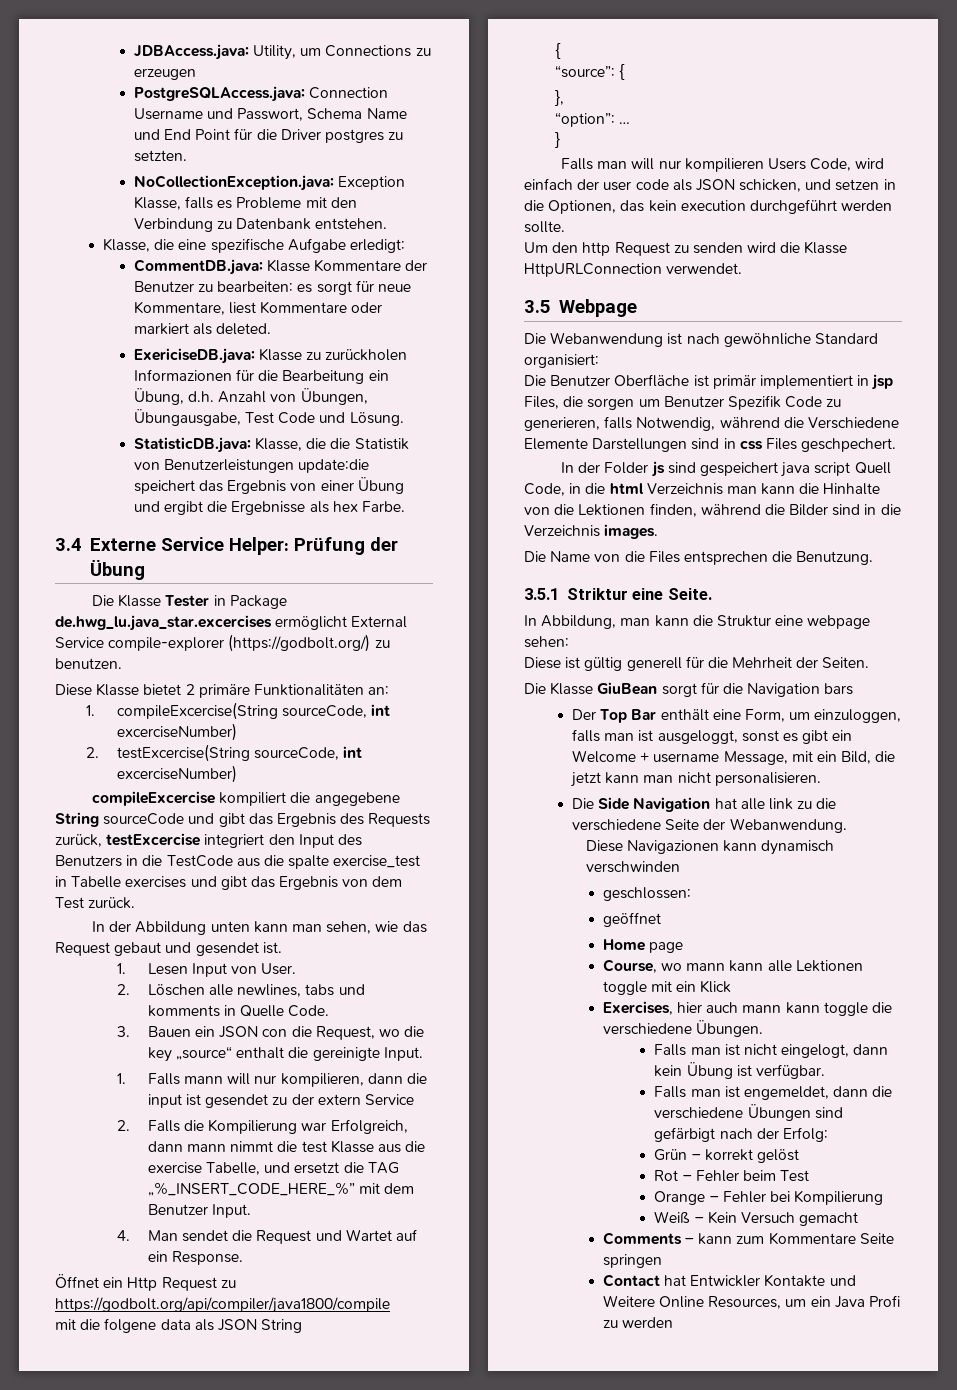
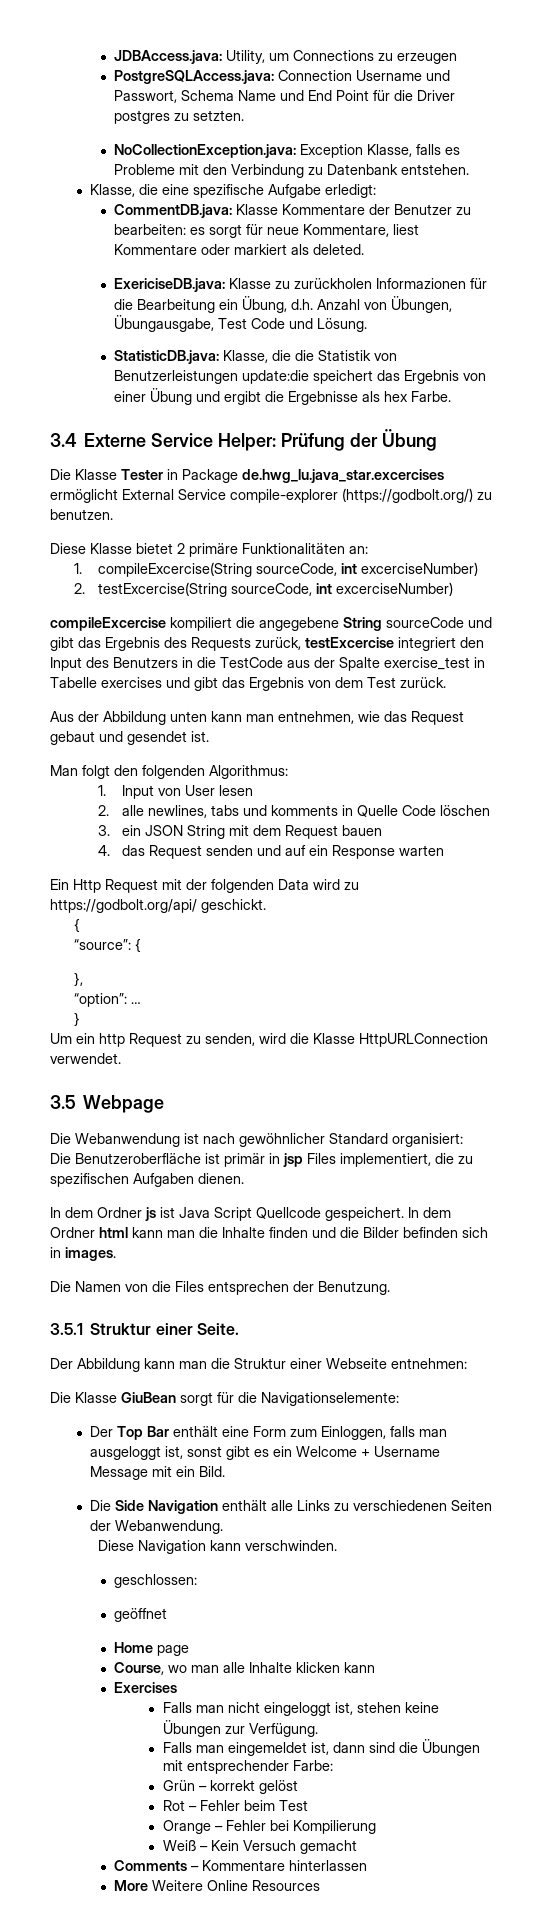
- compileExcercise kompiliert die angegebene String sourceCode und gibt das Ergebnis des Requests zurück, testExcercise integriert den Input des Benutzers in die TestCode aus die spalte exercise_test in Tabelle exercises und gibt das Ergebnis von dem Test zurück.
+ compileExcercise kompiliert die angegebene String sourceCode und gibt das Ergebnis des Requests zurück, testExcercise integriert den Input des Benutzers in die TestCode aus der Spalte exercise_test in Tabelle exercises und gibt das Ergebnis von dem Test zurück.
- In der Abbildung unten kann man sehen, wie das Request gebaut und gesendet ist.
+ Aus der Abbildung unten kann man entnehmen, wie das Request gebaut und gesendet ist.
- 1. Lesen Input von User.
- 2. Löschen alle newlines, tabs und komments in Quelle Code.
+ Man folgt den folgenden Algorithmus:
+ 1. Input von User lesen
+ 2. alle newlines, tabs und komments in Quelle Code löschen
- 3. Bauen ein JSON con die Request, wo die key „source“ enthalt die gereinigte Input.
- 1. Falls mann will nur kompilieren, dann die input ist gesendet zu der extern Service
- 2. Falls die Kompilierung war Erfolgreich, dann mann nimmt die test Klasse aus die exercise Tabelle, und ersetzt die TAG „%_INSERT_CODE_HERE_%” mit dem Benutzer Input.
- 4. Man sendet die Request und Wartet auf ein Response.
- Öffnet ein Http Request zu https://godbolt.org/api/compiler/java1800/compile
- mit die folgene data als JSON String
+ 3. ein JSON String mit dem Request bauen
+ 4. das Request senden und auf ein Response warten
+ Ein Http Request mit der folgenden Data wird zu https://godbolt.org/api/ geschickt.
- Falls man will nur kompilieren Users Code, wird einfach der user code als JSON schicken, und setzen in die Optionen, das kein execution durchgeführt werden sollte.
- Um den http Request zu senden wird die Klasse HttpURLConnection verwendet.
+ Um ein http Request zu senden, wird die Klasse HttpURLConnection verwendet.
- Die Webanwendung ist nach gewöhnliche Standard organisiert:
+ Die Webanwendung ist nach gewöhnlicher Standard organisiert:
- Die Benutzer Oberfläche ist primär implementiert in jsp Files, die sorgen um Benutzer Spezifik Code zu generieren, falls Notwendig, während die Verschiedene Elemente Darstellungen sind in css Files geschpechert.
- In der Folder js sind gespeichert java script Quell Code, in die html Verzeichnis man kann die Hinhalte von die Lektionen finden, während die Bilder sind in die Verzeichnis images.
+ Die Benutzeroberfläche ist primär in jsp Files implementiert, die zu spezifischen Aufgaben dienen.
+ In dem Ordner js ist Java Script Quellcode gespeichert. In dem Ordner html kann man die Inhalte finden und die Bilder befinden sich in images.
- Die Name von die Files entsprechen die Benutzung.
+ Die Namen von die Files entsprechen der Benutzung.
- 3.5.1 Striktur eine Seite.
+ 3.5.1 Struktur einer Seite.
- In Abbildung, man kann die Struktur eine webpage sehen:
- Diese ist gültig generell für die Mehrheit der Seiten.
+ Der Abbildung kann man die Struktur einer Webseite entnehmen:
- Die Klasse GiuBean sorgt für die Navigation bars
+ Die Klasse GiuBean sorgt für die Navigationselemente:
- Der Top Bar enthält eine Form, um einzuloggen, falls man ist ausgeloggt, sonst es gibt ein Welcome + username Message, mit ein Bild, die jetzt kann man nicht personalisieren.
- Die Side Navigation hat alle link zu die verschiedene Seite der Webanwendung.
+ Der Top Bar enthält eine Form zum Einloggen, falls man ausgeloggt ist, sonst gibt es ein Welcome + Username Message mit ein Bild.
+ Die Side Navigation enthält alle Links zu verschiedenen Seiten der Webanwendung.
- Diese Navigazionen kann dynamisch verschwinden
+ Diese Navigation kann verschwinden.
- Course, wo mann kann alle Lektionen toggle mit ein Klick
- Exercises, hier auch mann kann toggle die verschiedene Übungen.
- Falls man ist nicht eingelogt, dann kein Übung ist verfügbar.
- Falls man ist engemeldet, dann die verschiedene Übungen sind gefärbigt nach der Erfolg:
+ Course, wo man alle Inhalte klicken kann
+ Exercises
+ Falls man nicht eingeloggt ist, stehen keine Übungen zur Verfügung.
+ Falls man eingemeldet ist, dann sind die Übungen mit entsprechender Farbe:
- Comments – kann zum Kommentare Seite springen
- Contact hat Entwickler Kontakte und Weitere Online Resources, um ein Java Profi zu werden
+ Comments – Kommentare hinterlassen
+ More Weitere Online Resources

